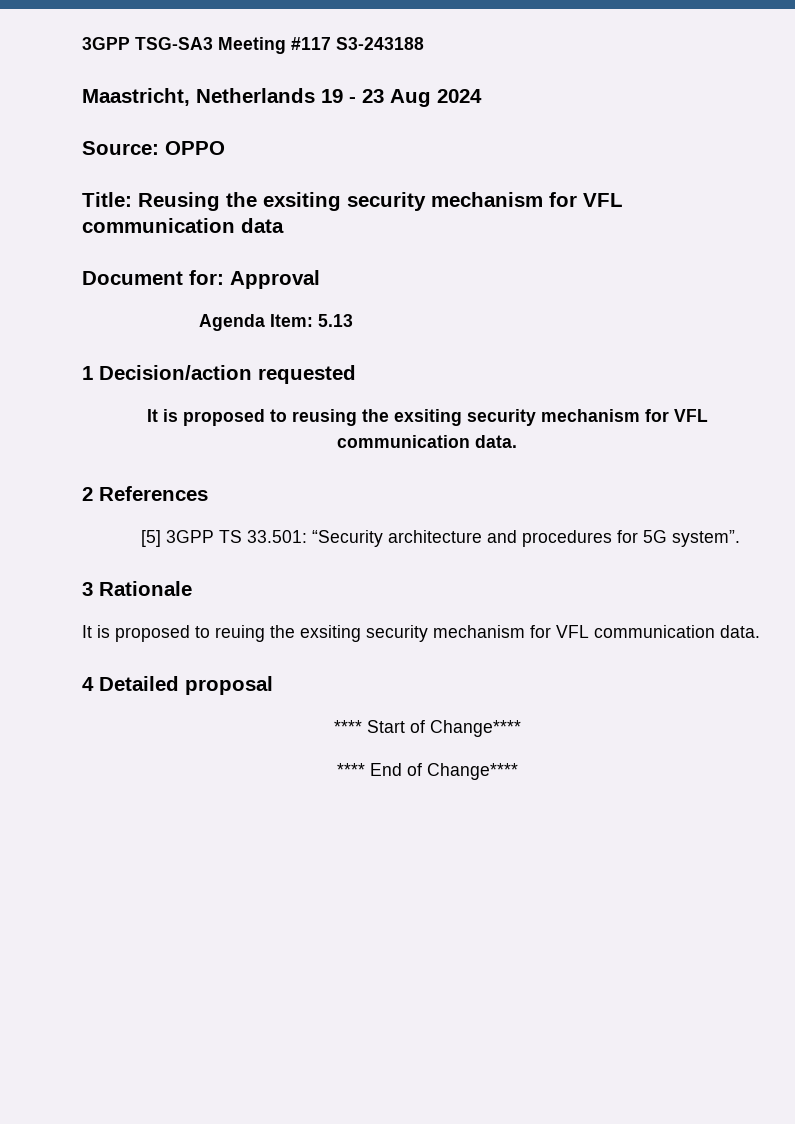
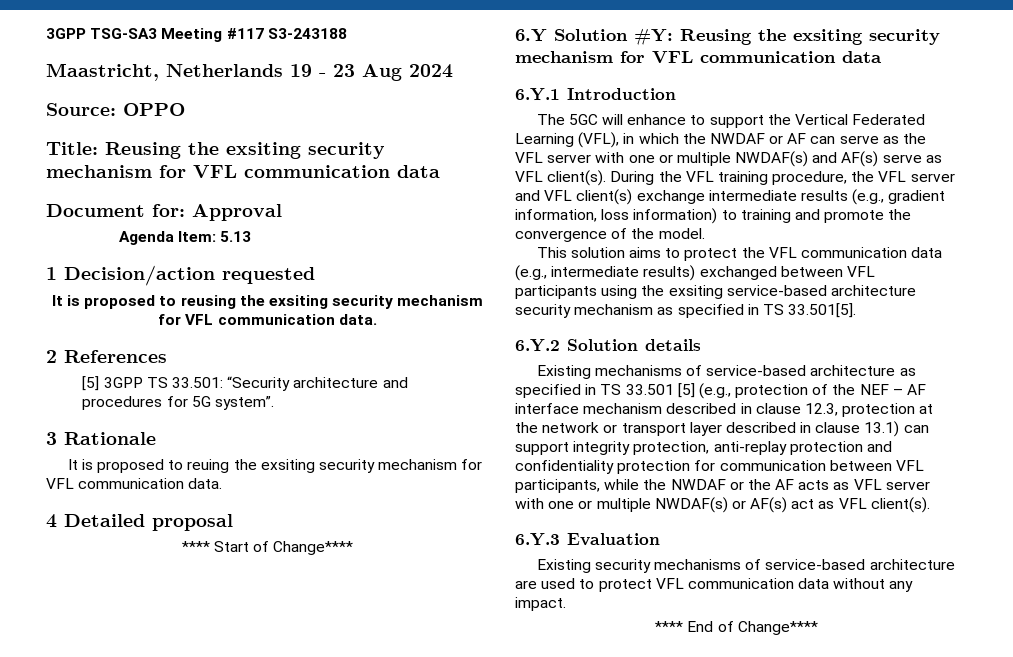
+ 6.Y Solution #Y: Reusing the exsiting security mechanism for VFL communication data
+ 6.Y.1 Introduction
+ The 5GC will enhance to support the Vertical Federated Learning (VFL), in which the NWDAF or AF can serve as the VFL server with one or multiple NWDAF(s) and AF(s) serve as VFL client(s). During the VFL training procedure, the VFL server and VFL client(s) exchange intermediate results (e.g., gradient information, loss information) to training and promote the convergence of the model.
+ This solution aims to protect the VFL communication data (e.g., intermediate results) exchanged between VFL participants using the exsiting service-based architecture security mechanism as specified in TS 33.501[5].
+ 6.Y.2 Solution details
+ Existing mechanisms of service-based architecture as specified in TS 33.501 [5] (e.g., protection of the NEF – AF interface mechanism described in clause 12.3, protection at the network or transport layer described in clause 13.1) can support integrity protection, anti-replay protection and confidentiality protection for communication between VFL participants, while the NWDAF or the AF acts as VFL server with one or multiple NWDAF(s) or AF(s) act as VFL client(s).
+ 6.Y.3 Evaluation
+ Existing security mechanisms of service-based architecture are used to protect VFL communication data without any impact.

